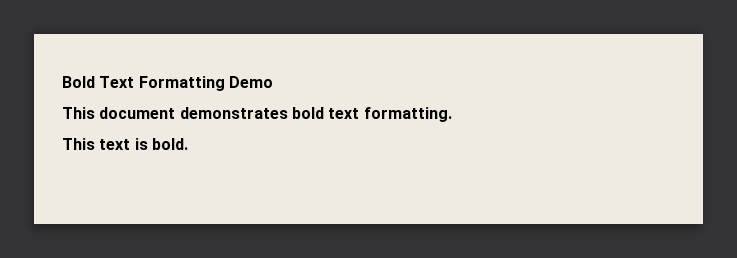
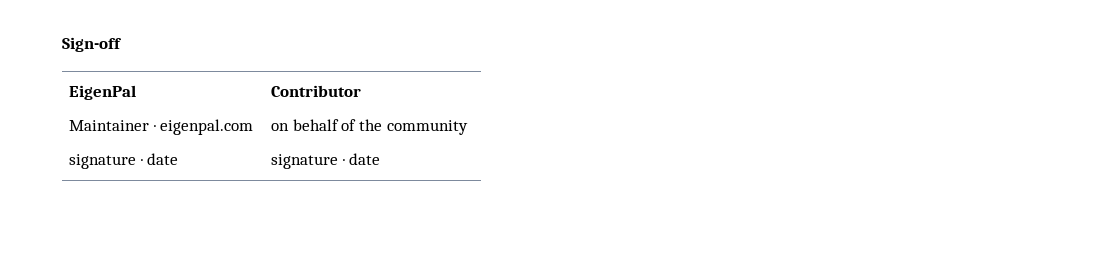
- Bold Text Formatting Demo
- This document demonstrates bold text formatting.
- This text is bold.
+ Sign-off
+ EigenPal
+ Maintainer · eigenpal.com
+ signature · date | Contributor
+ on behalf of the community
+ signature · date

